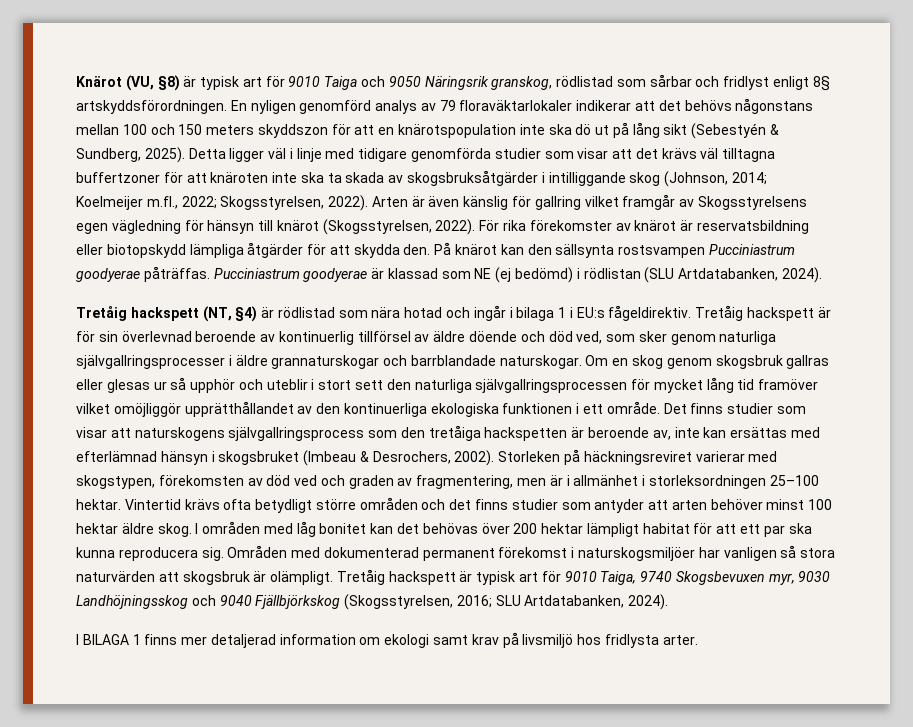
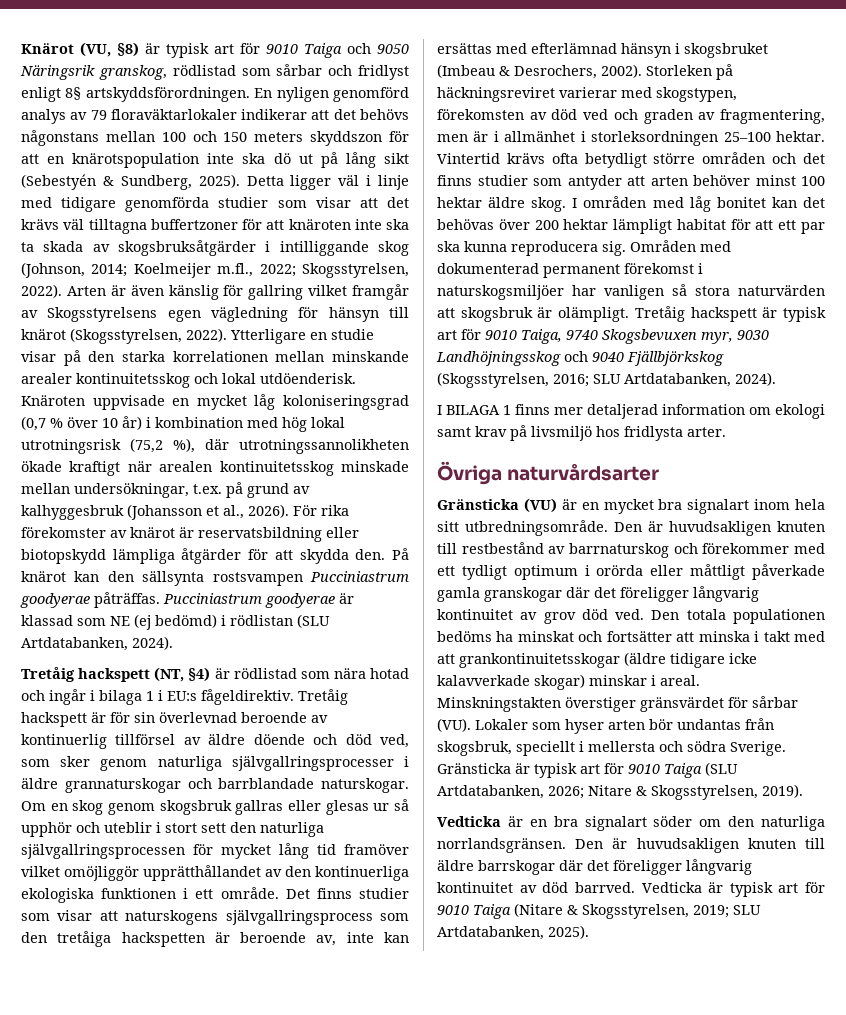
+ Ytterligare en studie visar på den starka korrelationen mellan minskande arealer kontinuitetsskog och lokal utdöenderisk. Knäroten uppvisade en mycket låg koloniseringsgrad (0,7 % över 10 år) i kombination med hög lokal utrotningsrisk (75,2 %), där utrotningssannolikheten ökade kraftigt när arealen kontinuitetsskog minskade mellan undersökningar, t.ex. på grund av kalhyggesbruk (Johansson et al., 2026).
+ Övriga naturvårdsarter
+ Gränsticka (VU) är en mycket bra signalart inom hela sitt utbredningsområde. Den är huvudsakligen knuten till restbestånd av barrnaturskog och förekommer med ett tydligt optimum i orörda eller måttligt påverkade gamla granskogar där det föreligger långvarig kontinuitet av grov död ved. Den totala populationen bedöms ha minskat och fortsätter att minska i takt med att grankontinuitetsskogar (äldre tidigare icke kalavverkade skogar) minskar i areal. Minskningstakten överstiger gränsvärdet för sårbar (VU). Lokaler som hyser arten bör undantas från skogsbruk, speciellt i mellersta och södra Sverige. Gränsticka är typisk art för 9010 Taiga (SLU Artdatabanken, 2026; Nitare & Skogsstyrelsen, 2019).
+ Vedticka är en bra signalart söder om den naturliga norrlandsgränsen. Den är huvudsakligen knuten till äldre barrskogar där det föreligger långvarig kontinuitet av död barrved. Vedticka är typisk art för 9010 Taiga (Nitare & Skogsstyrelsen, 2019; SLU Artdatabanken, 2025).

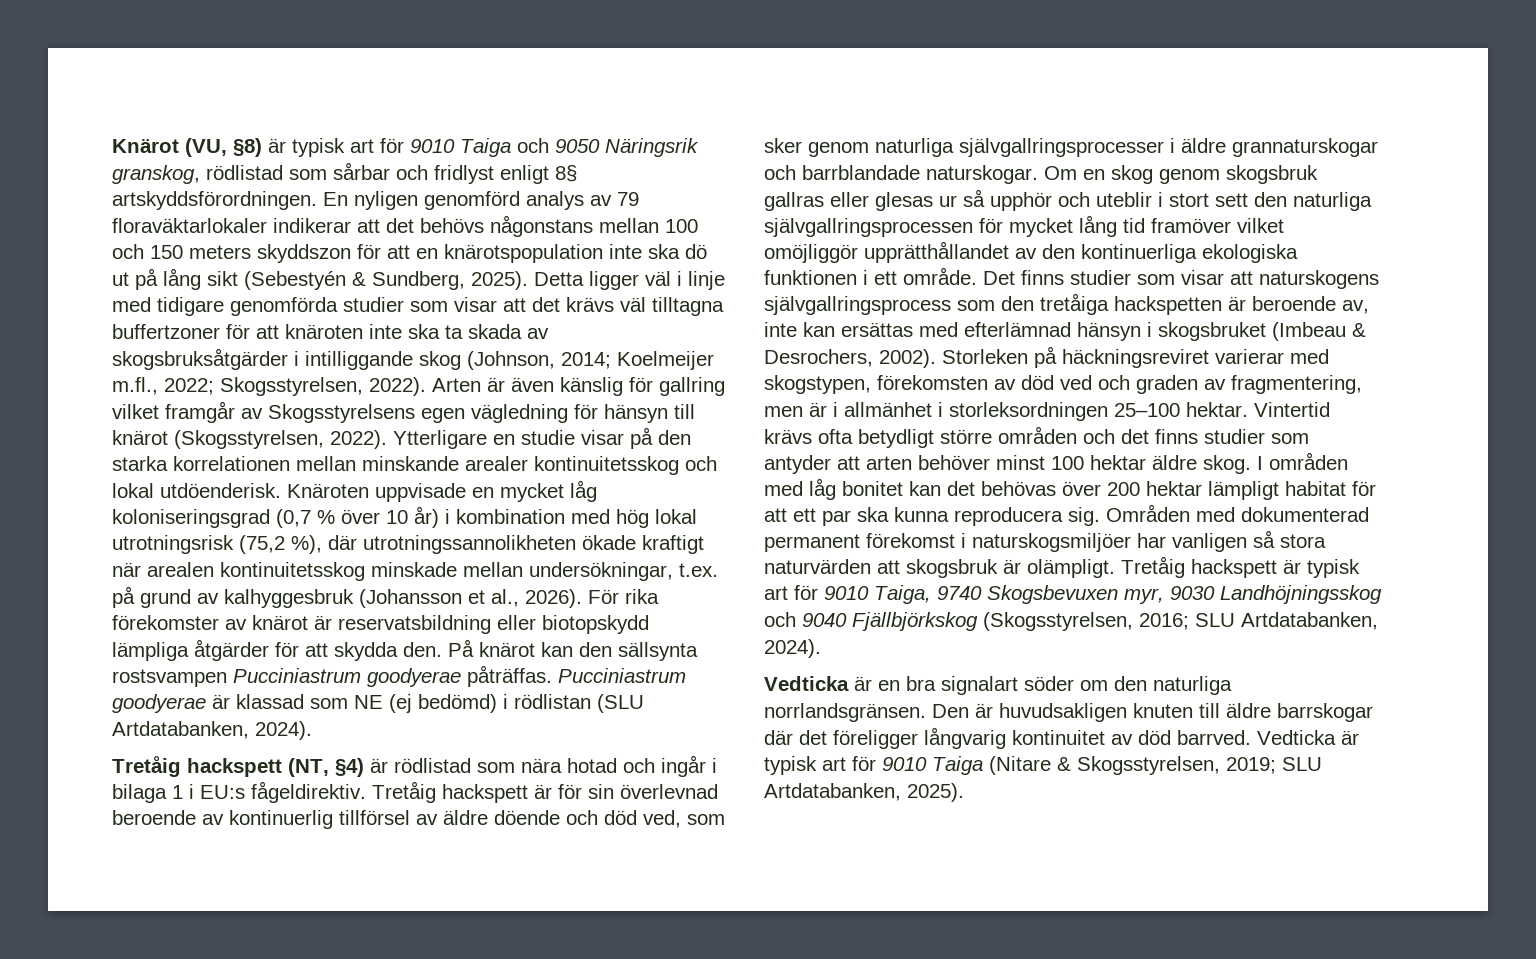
- I BILAGA 1 finns mer detaljerad information om ekologi samt krav på livsmiljö hos fridlysta arter.
- Övriga naturvårdsarter
- Gränsticka (VU) är en mycket bra signalart inom hela sitt utbredningsområde. Den är huvudsakligen knuten till restbestånd av barrnaturskog och förekommer med ett tydligt optimum i orörda eller måttligt påverkade gamla granskogar där det föreligger långvarig kontinuitet av grov död ved. Den totala populationen bedöms ha minskat och fortsätter att minska i takt med att grankontinuitetsskogar (äldre tidigare icke kalavverkade skogar) minskar i areal. Minskningstakten överstiger gränsvärdet för sårbar (VU). Lokaler som hyser arten bör undantas från skogsbruk, speciellt i mellersta och södra Sverige. Gränsticka är typisk art för 9010 Taiga (SLU Artdatabanken, 2026; Nitare & Skogsstyrelsen, 2019).

